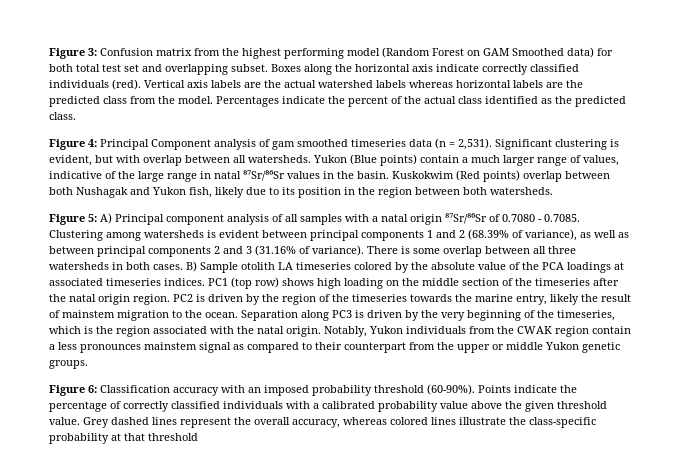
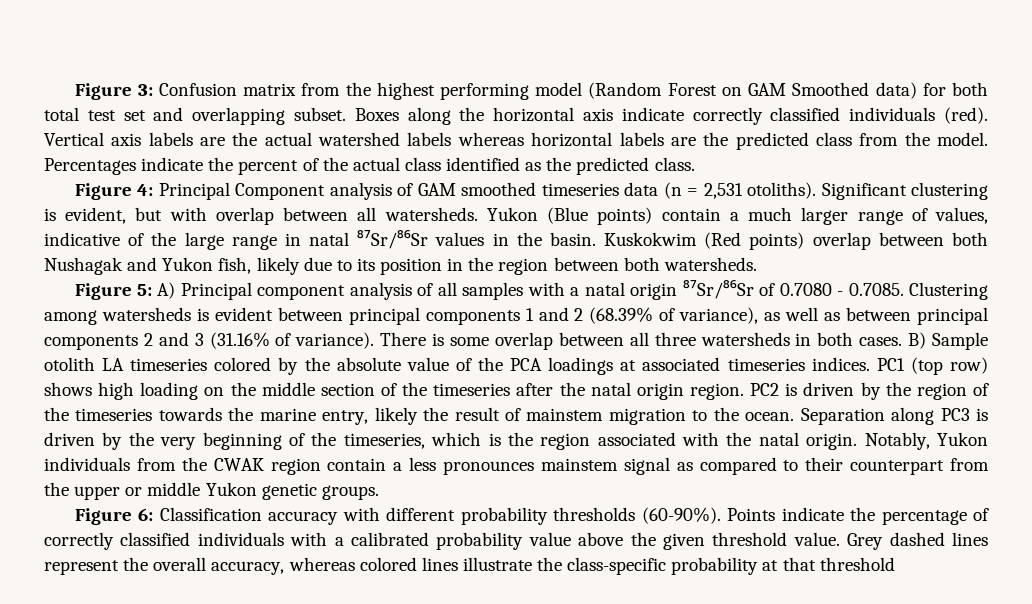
- Figure 4: Principal Component analysis of gam smoothed timeseries data (n = 2,531).
+ Figure 4: Principal Component analysis of GAM smoothed timeseries data (n = 2,531 otoliths).
- Figure 6: Classification accuracy with an imposed probability threshold (60-90%).
+ Figure 6: Classification accuracy with different probability thresholds (60-90%).

